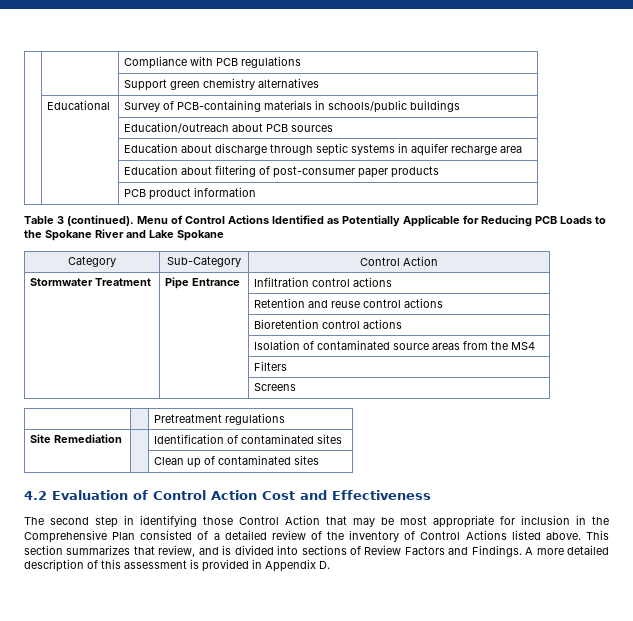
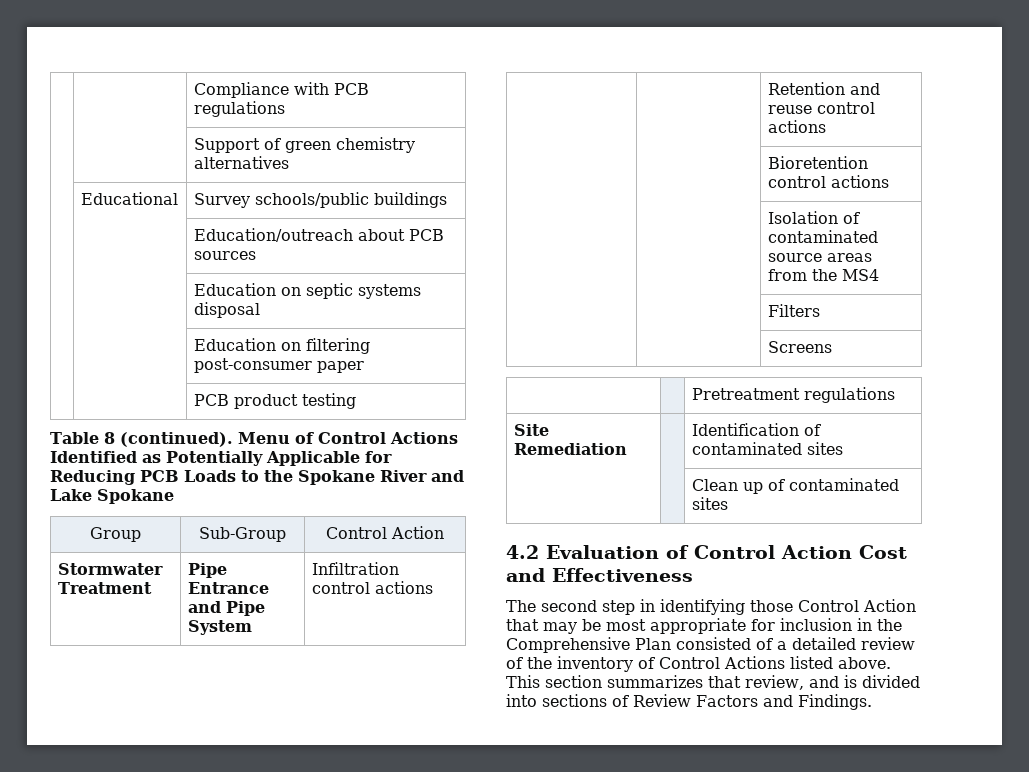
- | | Support green chemistry alternatives
+ | | Support of green chemistry alternatives
- | Educational | Survey of PCB-containing materials in schools/public buildings
+ | Educational | Survey schools/public buildings
- | | Education about discharge through septic systems in aquifer recharge area
- | | Education about filtering of post-consumer paper products
+ | | Education on septic systems disposal
+ | | Education on filtering post-consumer paper
- | | PCB product information
+ | | PCB product testing
- Table 3 (continued).
+ Table 8 (continued).
- Category | Sub-Category | Control Action
+ Group | Sub-Group | Control Action
- Stormwater Treatment | Pipe Entrance | Infiltration control actions
+ Stormwater Treatment | Pipe Entrance and Pipe System | Infiltration control actions
- A more detailed description of this assessment is provided in Appendix D.

